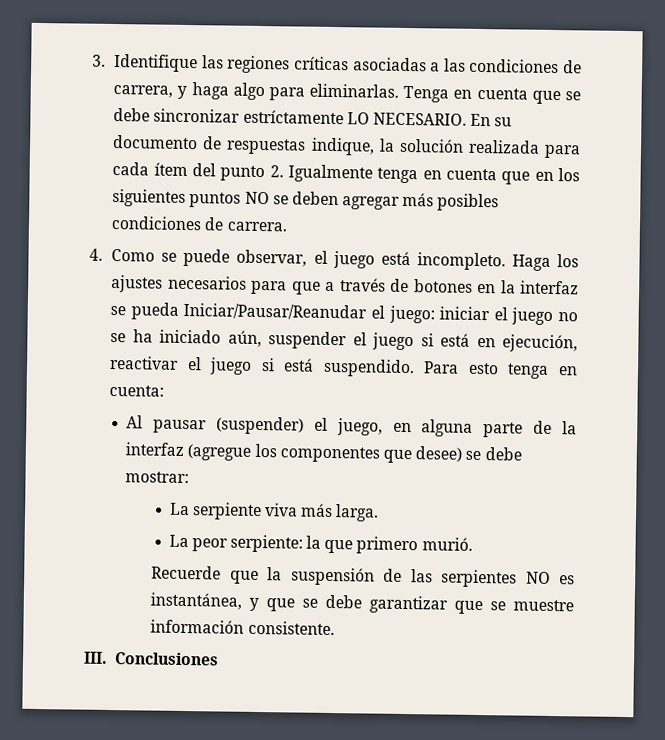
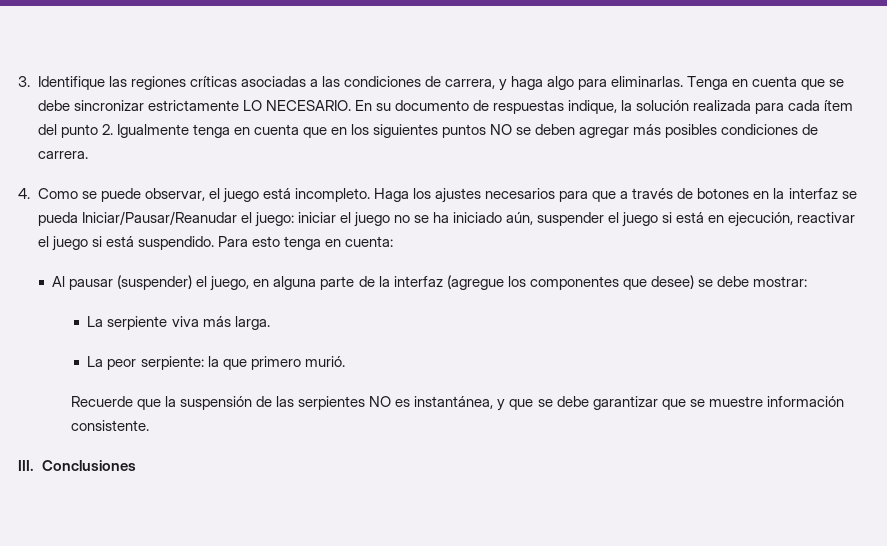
- Tenga en cuenta que se debe sincronizar estríctamente LO NECESARIO.
+ Tenga en cuenta que se debe sincronizar estrictamente LO NECESARIO.

